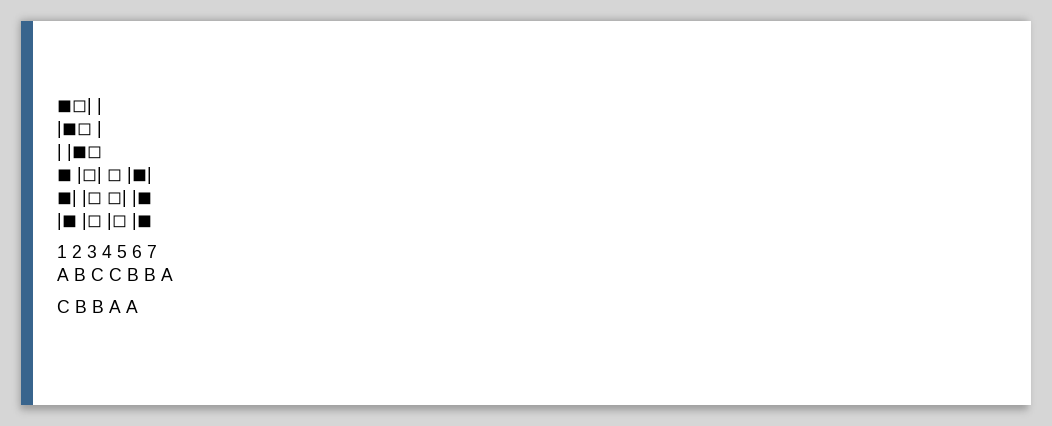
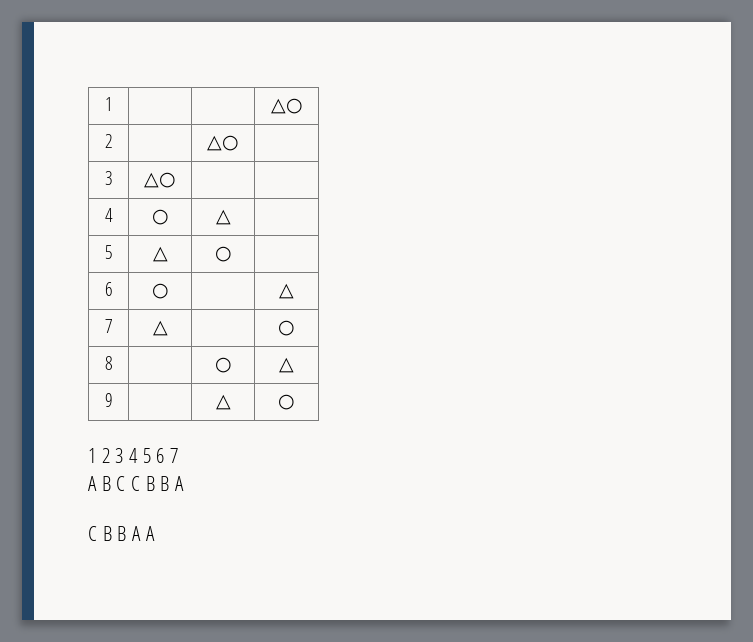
- ◼◻| |
- |◼◻ |
- | |◼◻
- ◼ |◻| ◻ |◼|
- ◼| |◻ ◻| |◼
- |◼ |◻ |◻ |◼
+ 1 | | | △○
+ 2 | | △○ |
+ 3 | △○ | |
+ 4 | ○ | △ |
+ 5 | △ | ○ |
+ 6 | ○ | | △
+ 7 | △ | | ○
+ 8 | | ○ | △
+ 9 | | △ | ○

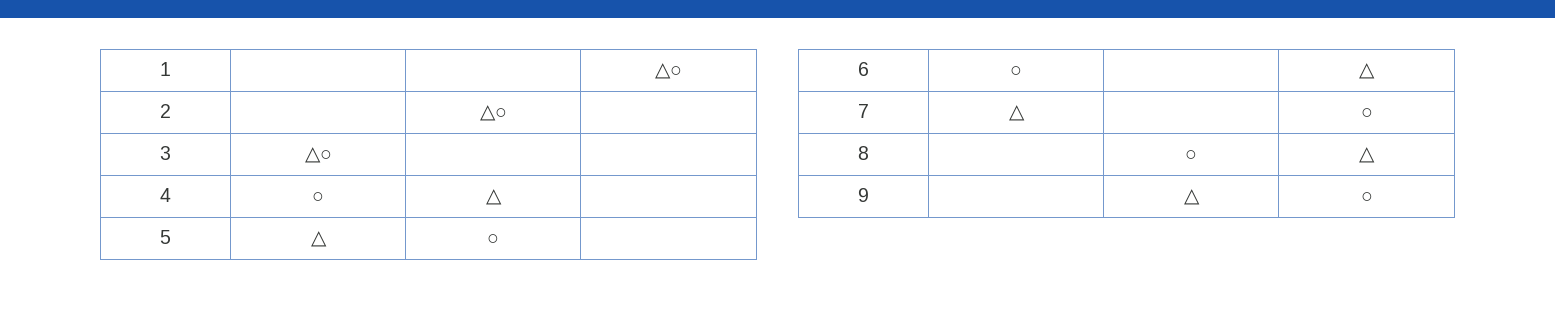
- 1 2 3 4 5 6 7
- A B C C B B A
- C B B A A

